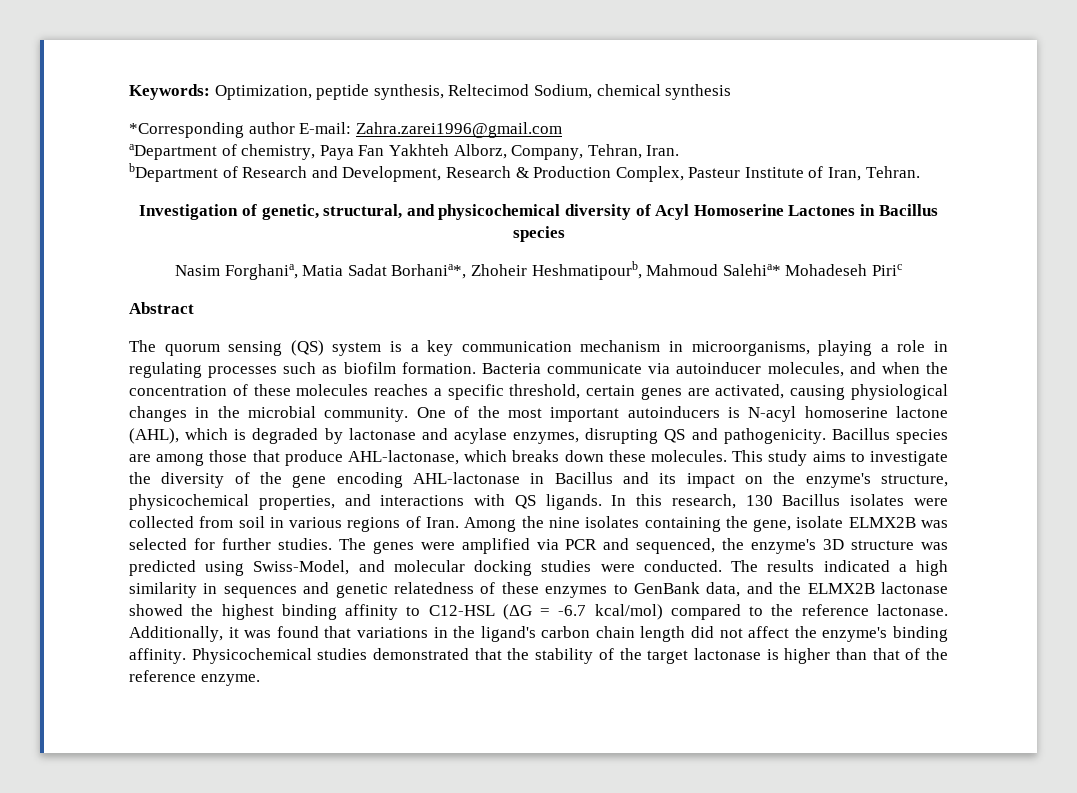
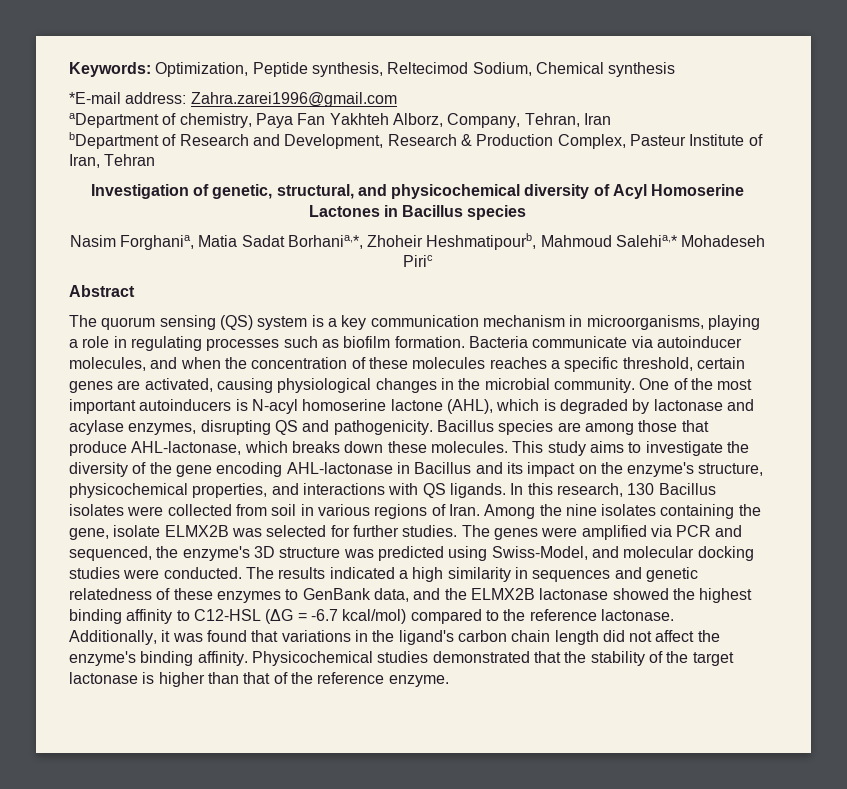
- Keywords: Optimization, peptide synthesis, Reltecimod Sodium, chemical synthesis
+ Keywords: Optimization, Peptide synthesis, Reltecimod Sodium, Chemical synthesis
- *Corresponding author E-mail: Zahra.zarei1996@gmail.com
+ *E-mail address: Zahra.zarei1996@gmail.com
- aDepartment of chemistry, Paya Fan Yakhteh Alborz, Company, Tehran, Iran.
+ aDepartment of chemistry, Paya Fan Yakhteh Alborz, Company, Tehran, Iran
- bDepartment of Research and Development, Research & Production Complex, Pasteur Institute of Iran, Tehran.
+ bDepartment of Research and Development, Research & Production Complex, Pasteur Institute of Iran, Tehran
- Nasim Forghania, Matia Sadat Borhania*, Zhoheir Heshmatipourb, Mahmoud Salehia* Mohadeseh Piric
+ Nasim Forghania, Matia Sadat Borhania,*, Zhoheir Heshmatipourb, Mahmoud Salehia,* Mohadeseh Piric

